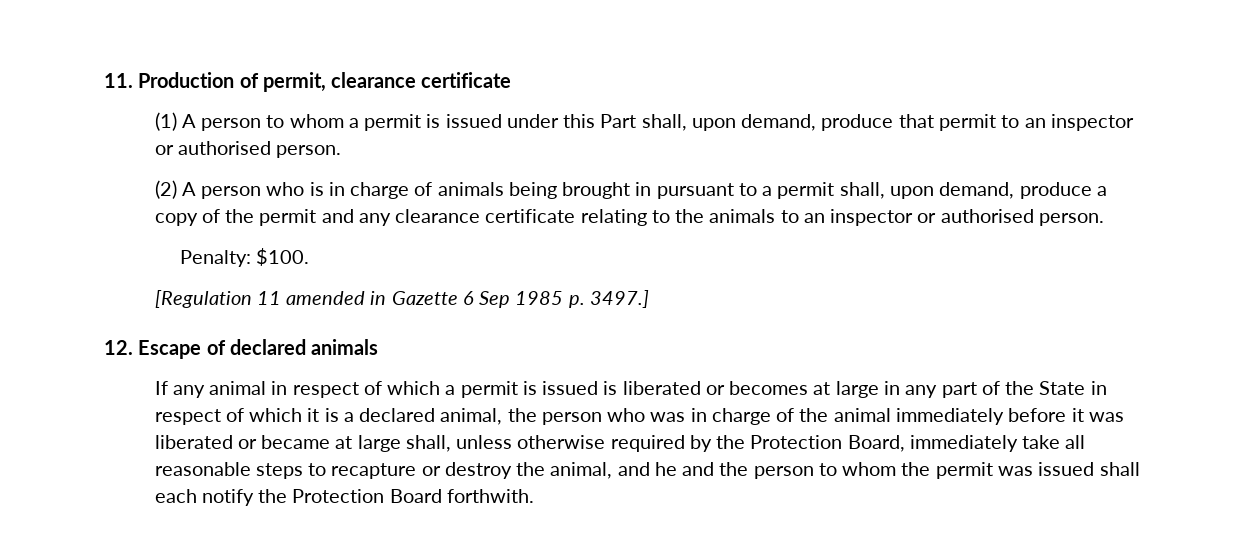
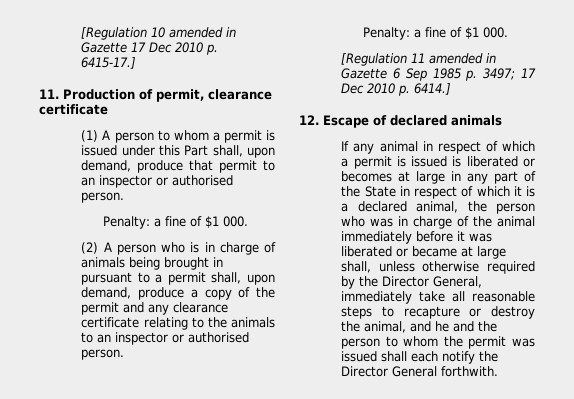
+ [Regulation 10 amended in Gazette 17 Dec 2010 p. 6415-17.]
  (1) A person to whom a permit is issued under this Part shall, upon demand, produce that permit to an inspector or authorised person.
+ Penalty: a fine of $1 000.
  (2) A person who is in charge of animals being brought in pursuant to a permit shall, upon demand, produce a copy of the permit and any clearance certificate relating to the animals to an inspector or authorised person.
- Penalty: $100.
+ Penalty: a fine of $1 000.
- [Regulation 11 amended in Gazette 6 Sep 1985 p. 3497.]
+ [Regulation 11 amended in Gazette 6 Sep 1985 p. 3497; 17 Dec 2010 p. 6414.]
- If any animal in respect of which a permit is issued is liberated or becomes at large in any part of the State in respect of which it is a declared animal, the person who was in charge of the animal immediately before it was liberated or became at large shall, unless otherwise required by the Protection Board, immediately take all reasonable steps to recapture or destroy the animal, and he and the person to whom the permit was issued shall each notify the Protection Board forthwith.
+ If any animal in respect of which a permit is issued is liberated or becomes at large in any part of the State in respect of which it is a declared animal, the person who was in charge of the animal immediately before it was liberated or became at large shall, unless otherwise required by the Director General, immediately take all reasonable steps to recapture or destroy the animal, and he and the person to whom the permit was issued shall each notify the Director General forthwith.

